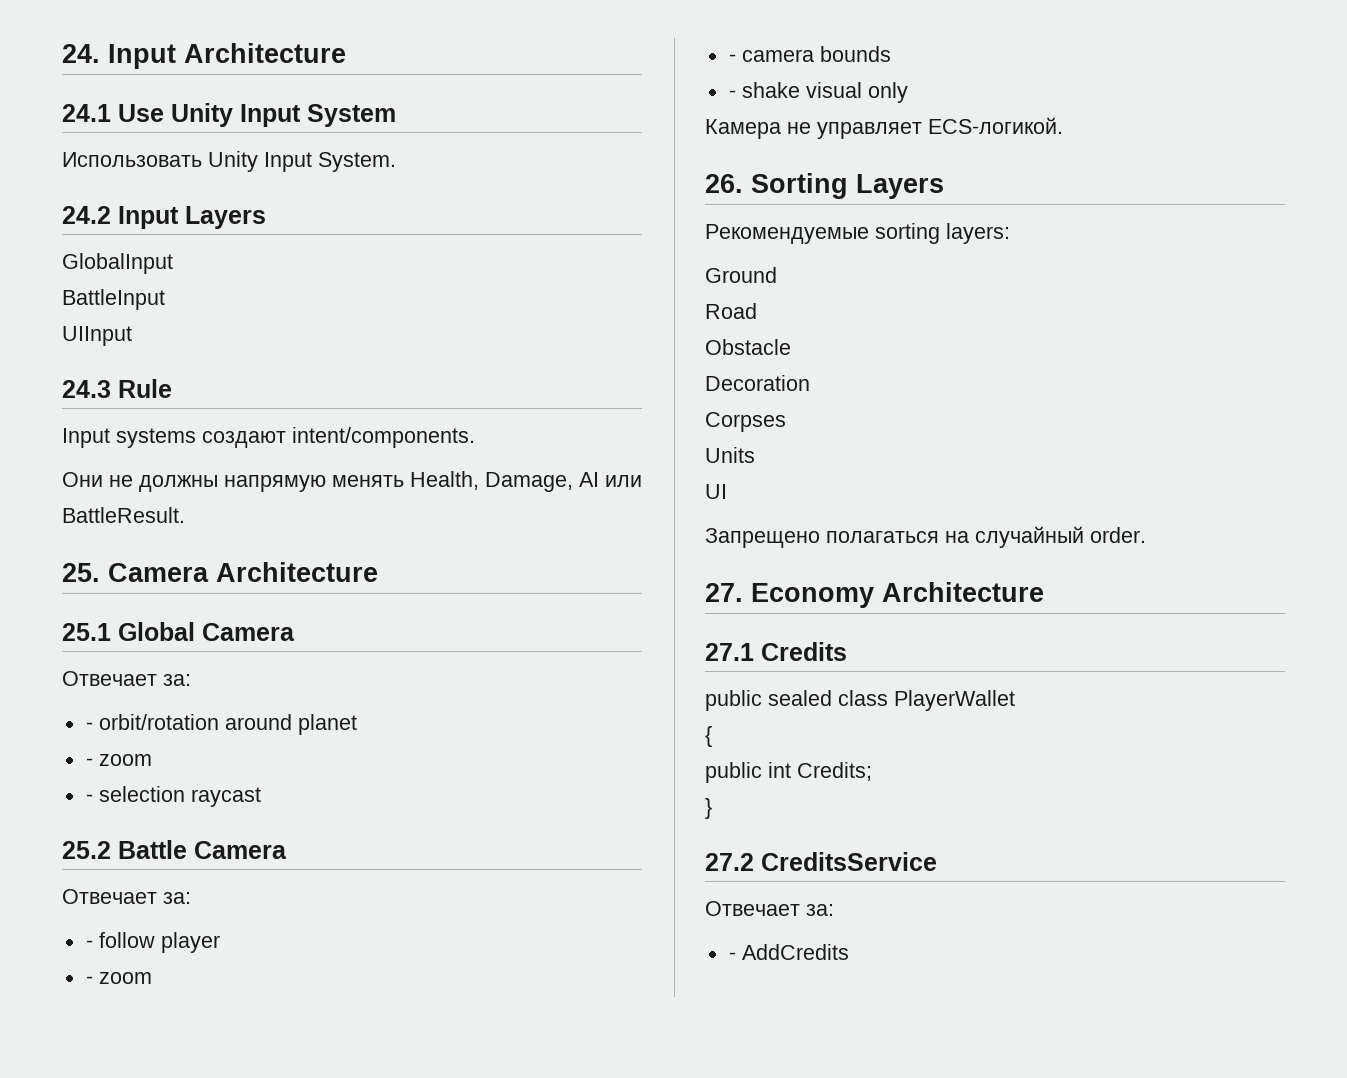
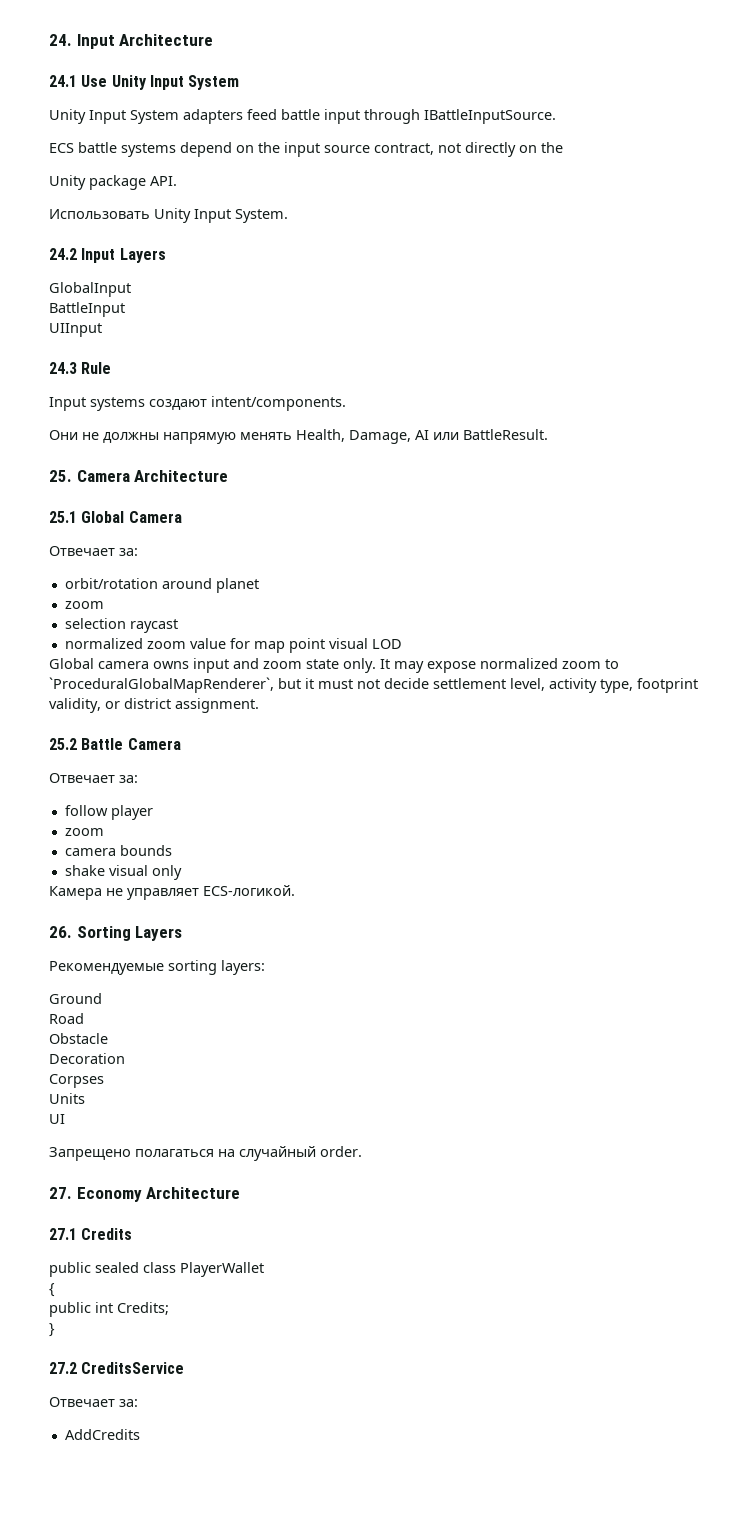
+ Unity Input System adapters feed battle input through IBattleInputSource.
+ ECS battle systems depend on the input source contract, not directly on the
+ Unity package API.
- - orbit/rotation around planet
- - zoom
- - selection raycast
+ orbit/rotation around planet
+ zoom
+ selection raycast
+ normalized zoom value for map point visual LOD
+ Global camera owns input and zoom state only. It may expose normalized zoom to `ProceduralGlobalMapRenderer`, but it must not decide settlement level, activity type, footprint validity, or district assignment.
- - follow player
- - zoom
- - camera bounds
+ follow player
+ zoom
+ camera bounds
- - shake visual only
+ shake visual only
- - AddCredits
+ AddCredits

